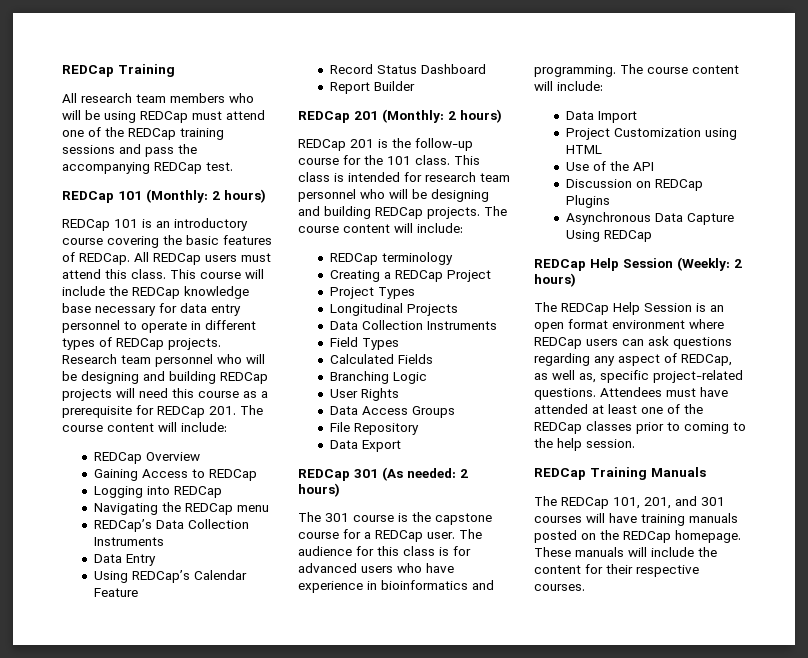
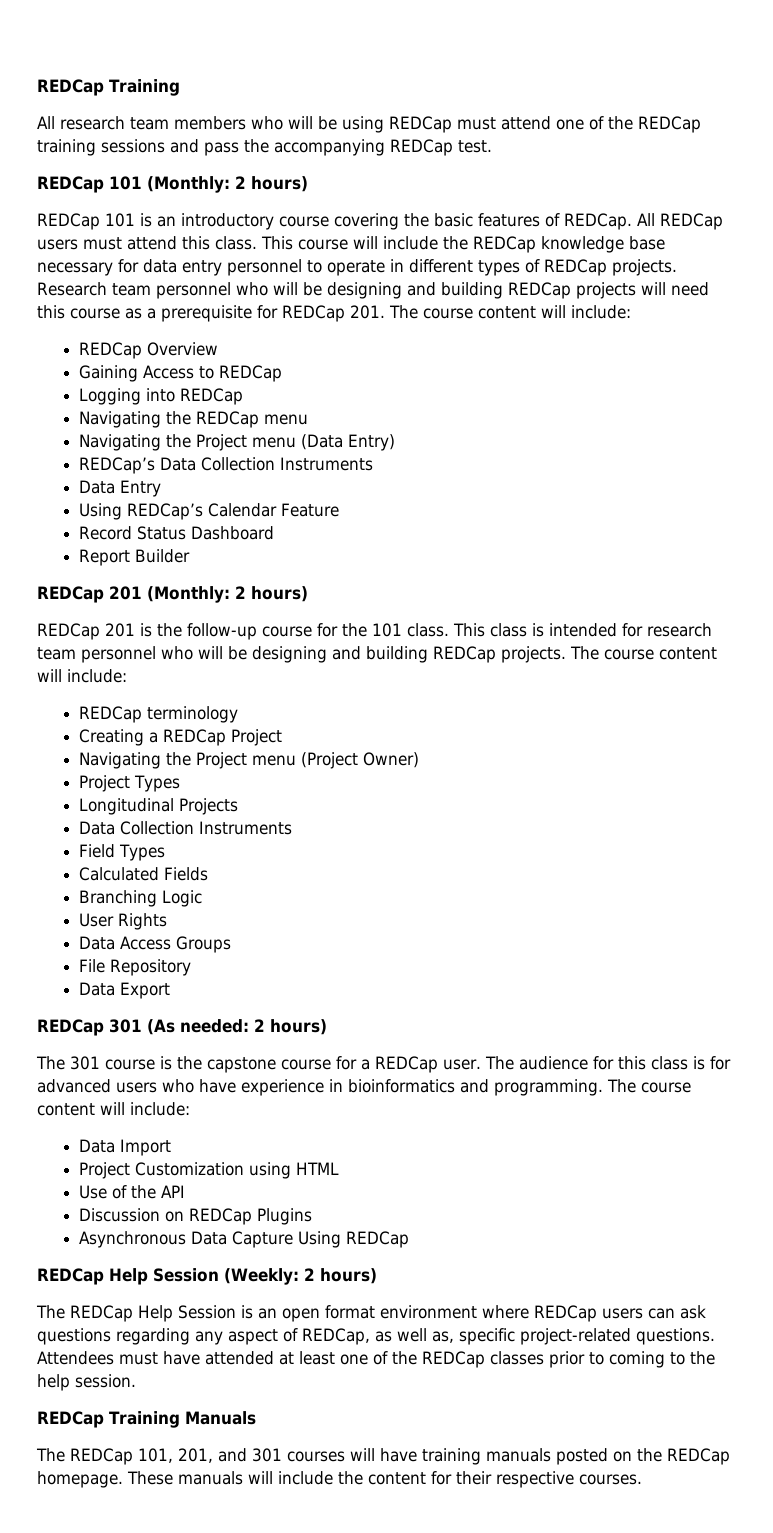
+ Navigating the Project menu (Data Entry)
+ Navigating the Project menu (Project Owner)

